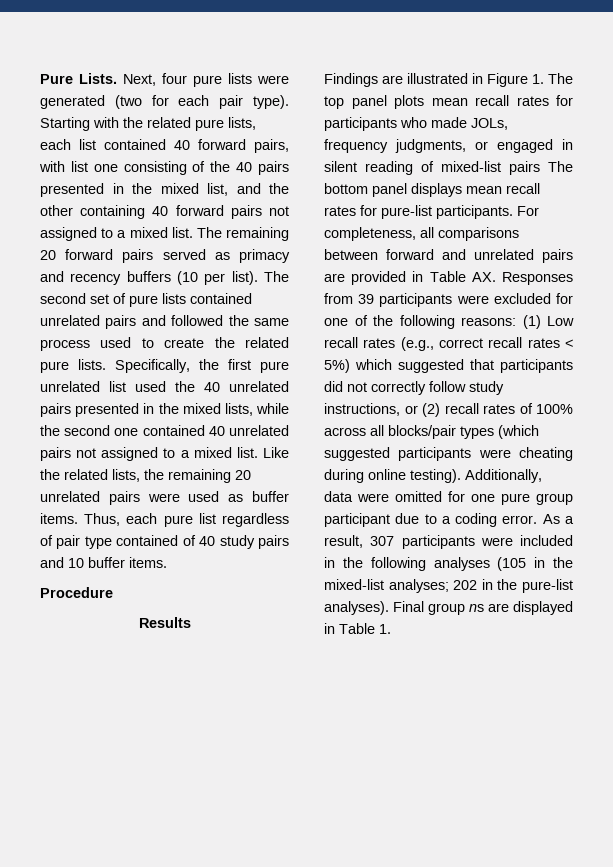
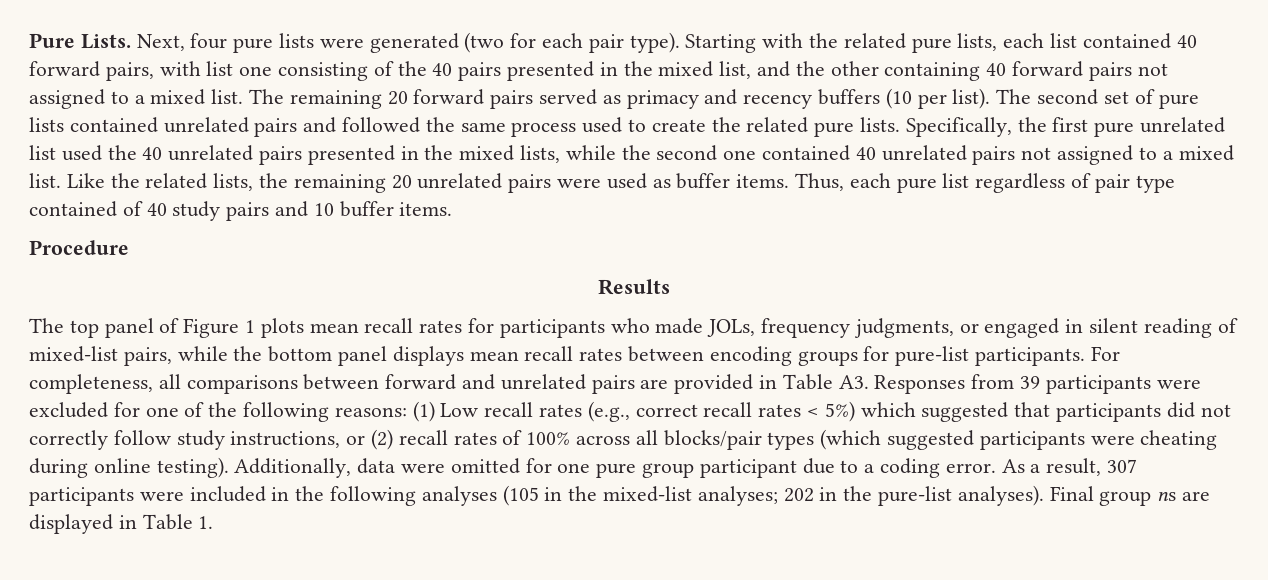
- Findings are illustrated in Figure 1. The top panel plots mean recall rates for participants who made JOLs, frequency judgments, or engaged in silent reading of mixed-list pairs The bottom panel displays mean recall rates for pure-list participants.
+ The top panel of Figure 1 plots mean recall rates for participants who made JOLs, frequency judgments, or engaged in silent reading of mixed-list pairs, while the bottom panel displays mean recall rates between encoding groups for pure-list participants.
- For completeness, all comparisons between forward and unrelated pairs are provided in Table AX. Responses from 39 participants were excluded for one of the following reasons:
+ For completeness, all comparisons between forward and unrelated pairs are provided in Table A3. Responses from 39 participants were excluded for one of the following reasons:

